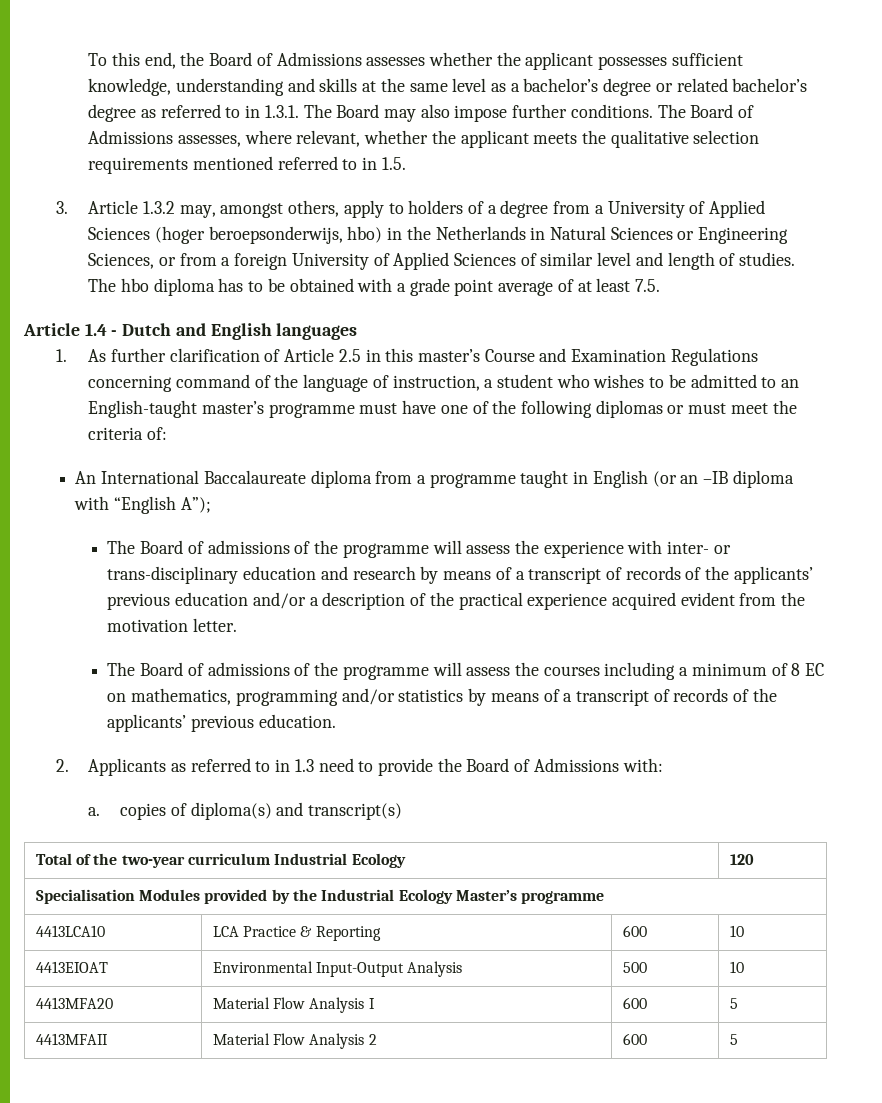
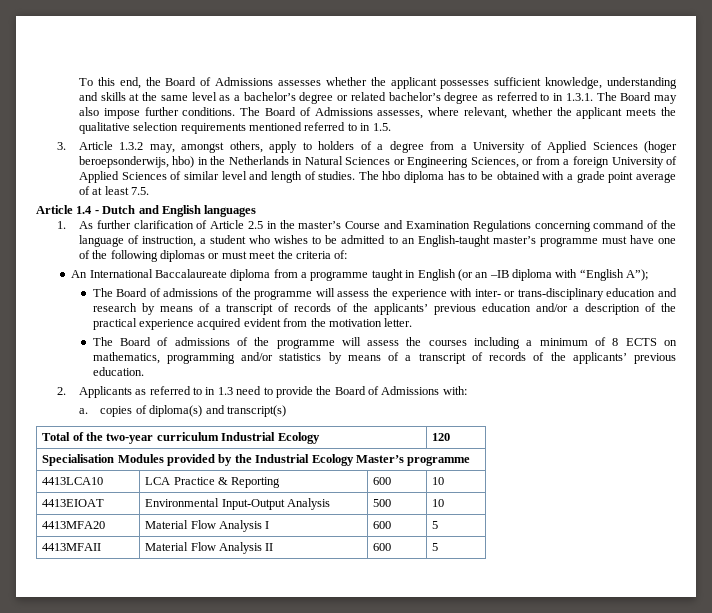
- 1. As further clarification of Article 2.5 in this master’s Course and Examination Regulations concerning command of the language of instruction, a student who wishes to be admitted to an English-taught master’s programme must have one of the following diplomas or must meet the criteria of:
+ 1. As further clarification of Article 2.5 in the master’s Course and Examination Regulations concerning command of the language of instruction, a student who wishes to be admitted to an English-taught master’s programme must have one of the following diplomas or must meet the criteria of:
- The Board of admissions of the programme will assess the courses including a minimum of 8 EC on mathematics, programming and/or statistics by means of a transcript of records of the applicants’ previous education.
+ The Board of admissions of the programme will assess the courses including a minimum of 8 ECTS on mathematics, programming and/or statistics by means of a transcript of records of the applicants’ previous education.
- 4413MFAII | Material Flow Analysis 2 | 600 | 5
+ 4413MFAII | Material Flow Analysis II | 600 | 5

